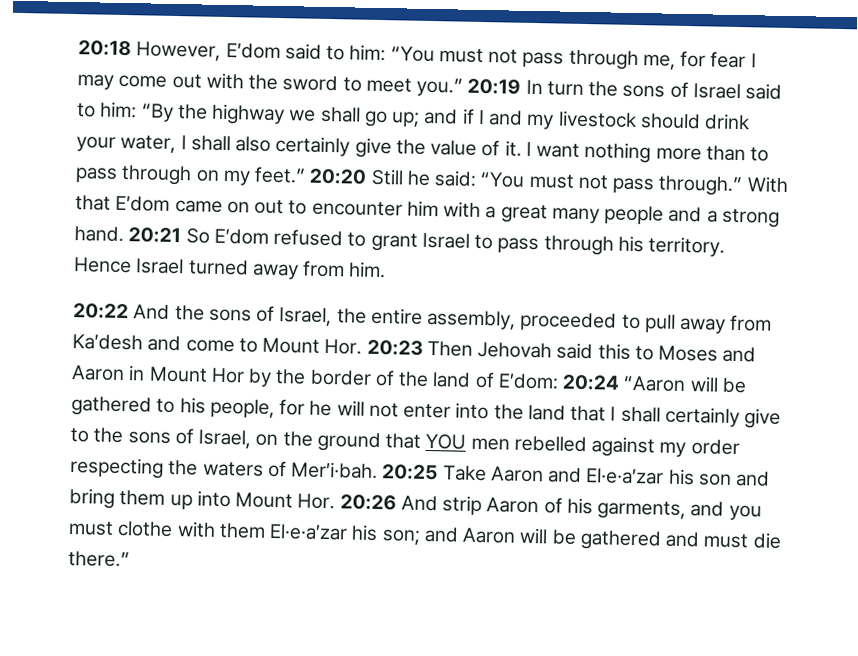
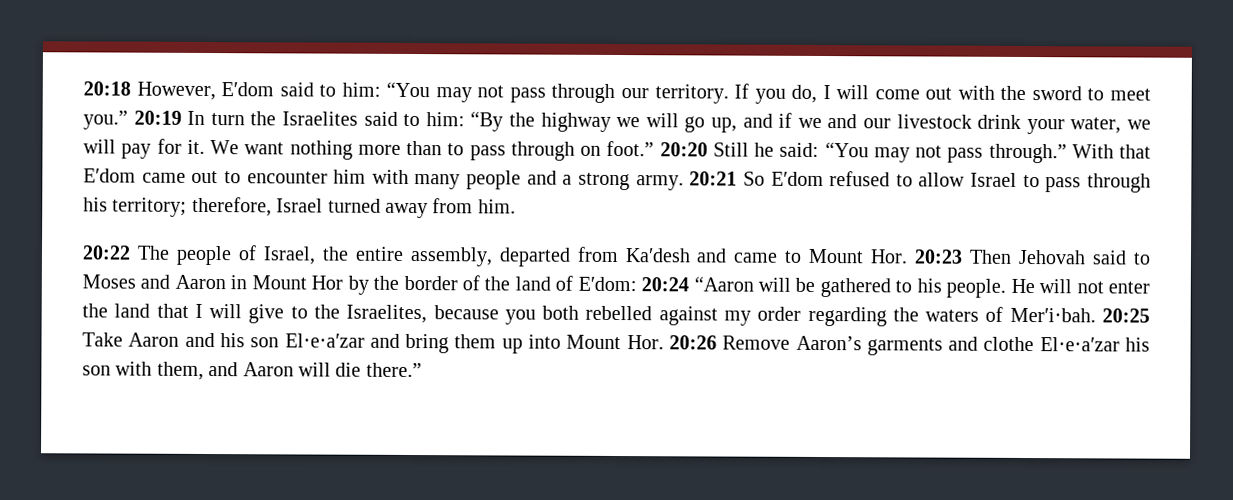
- 20:18 However, E′dom said to him: “You must not pass through me, for fear I may come out with the sword to meet you.”
+ 20:18 However, E′dom said to him: “You may not pass through our territory. If you do, I will come out with the sword to meet you.”
- 20:19 In turn the sons of Israel said to him: “By the highway we shall go up; and if I and my livestock should drink your water, I shall also certainly give the value of it. I want nothing more than to pass through on my feet.”
+ 20:19 In turn the Israelites said to him: “By the highway we will go up, and if we and our livestock drink your water, we will pay for it. We want nothing more than to pass through on foot.”
- 20:20 Still he said: “You must not pass through.”
+ 20:20 Still he said: “You may not pass through.”
- With that E′dom came on out to encounter him with a great many people and a strong hand.
+ With that E′dom came out to encounter him with many people and a strong army.
- 20:21 So E′dom refused to grant Israel to pass through his territory. Hence Israel turned away from him.
+ 20:21 So E′dom refused to allow Israel to pass through his territory; therefore, Israel turned away from him.
- 20:22 And the sons of Israel, the entire assembly, proceeded to pull away from Ka′desh and come to Mount Hor. 20:23 Then Jehovah said this to Moses and Aaron in Mount Hor by the border of the land of E′dom: 20:24 “Aaron will be gathered to his people, for he will not enter into the land that I shall certainly give to the sons of Israel, on the ground that YOU men rebelled against my order respecting the waters of Mer′i·bah.
+ 20:22 The people of Israel, the entire assembly, departed from Ka′desh and came to Mount Hor. 20:23 Then Jehovah said to Moses and Aaron in Mount Hor by the border of the land of E′dom: 20:24 “Aaron will be gathered to his people. He will not enter the land that I will give to the Israelites, because you both rebelled against my order regarding the waters of Mer′i·bah.
- 20:25 Take Aaron and El·e·a′zar his son and bring them up into Mount Hor. 20:26 And strip Aaron of his garments, and you must clothe with them El·e·a′zar his son; and Aaron will be gathered and must die there.”
+ 20:25 Take Aaron and his son El·e·a′zar and bring them up into Mount Hor. 20:26 Remove Aaron’s garments and clothe El·e·a′zar his son with them, and Aaron will die there.”

